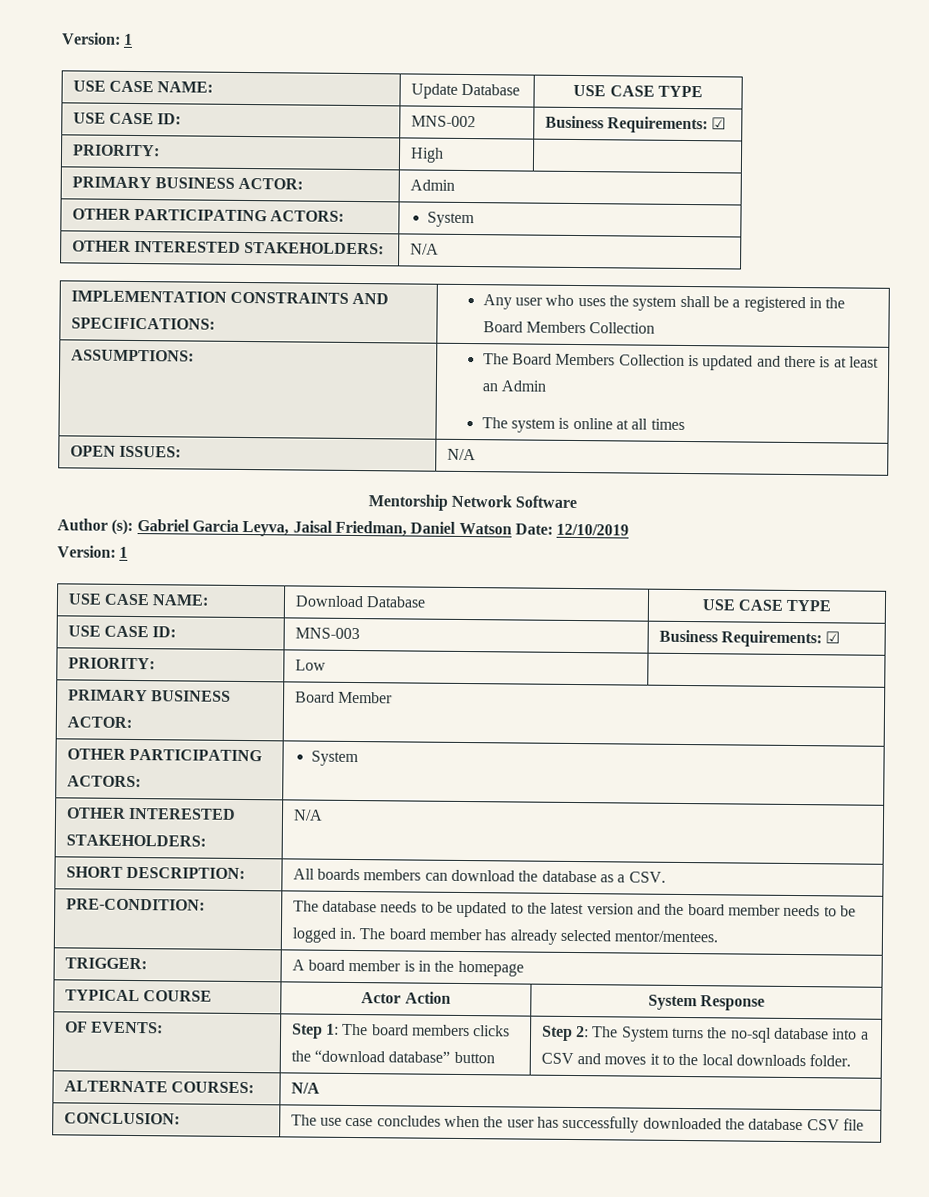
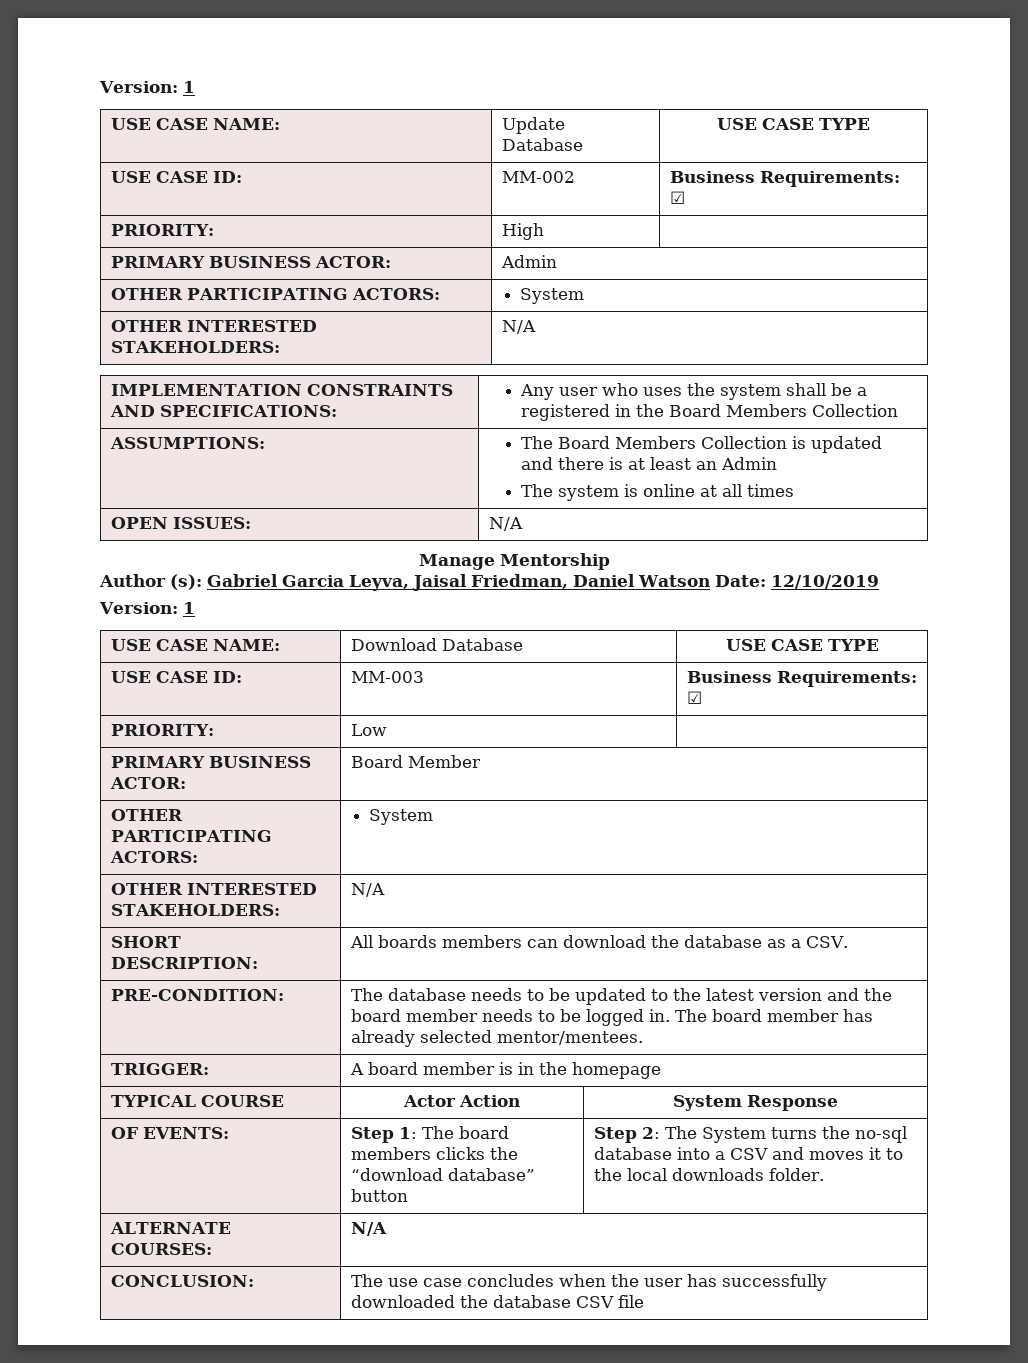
- USE CASE ID: | MNS-002 | Business Requirements: ☑
+ USE CASE ID: | MM-002 | Business Requirements: ☑
- Mentorship Network Software
+ Manage Mentorship
- USE CASE ID: | MNS-003 | Business Requirements: ☑
+ USE CASE ID: | MM-003 | Business Requirements: ☑

